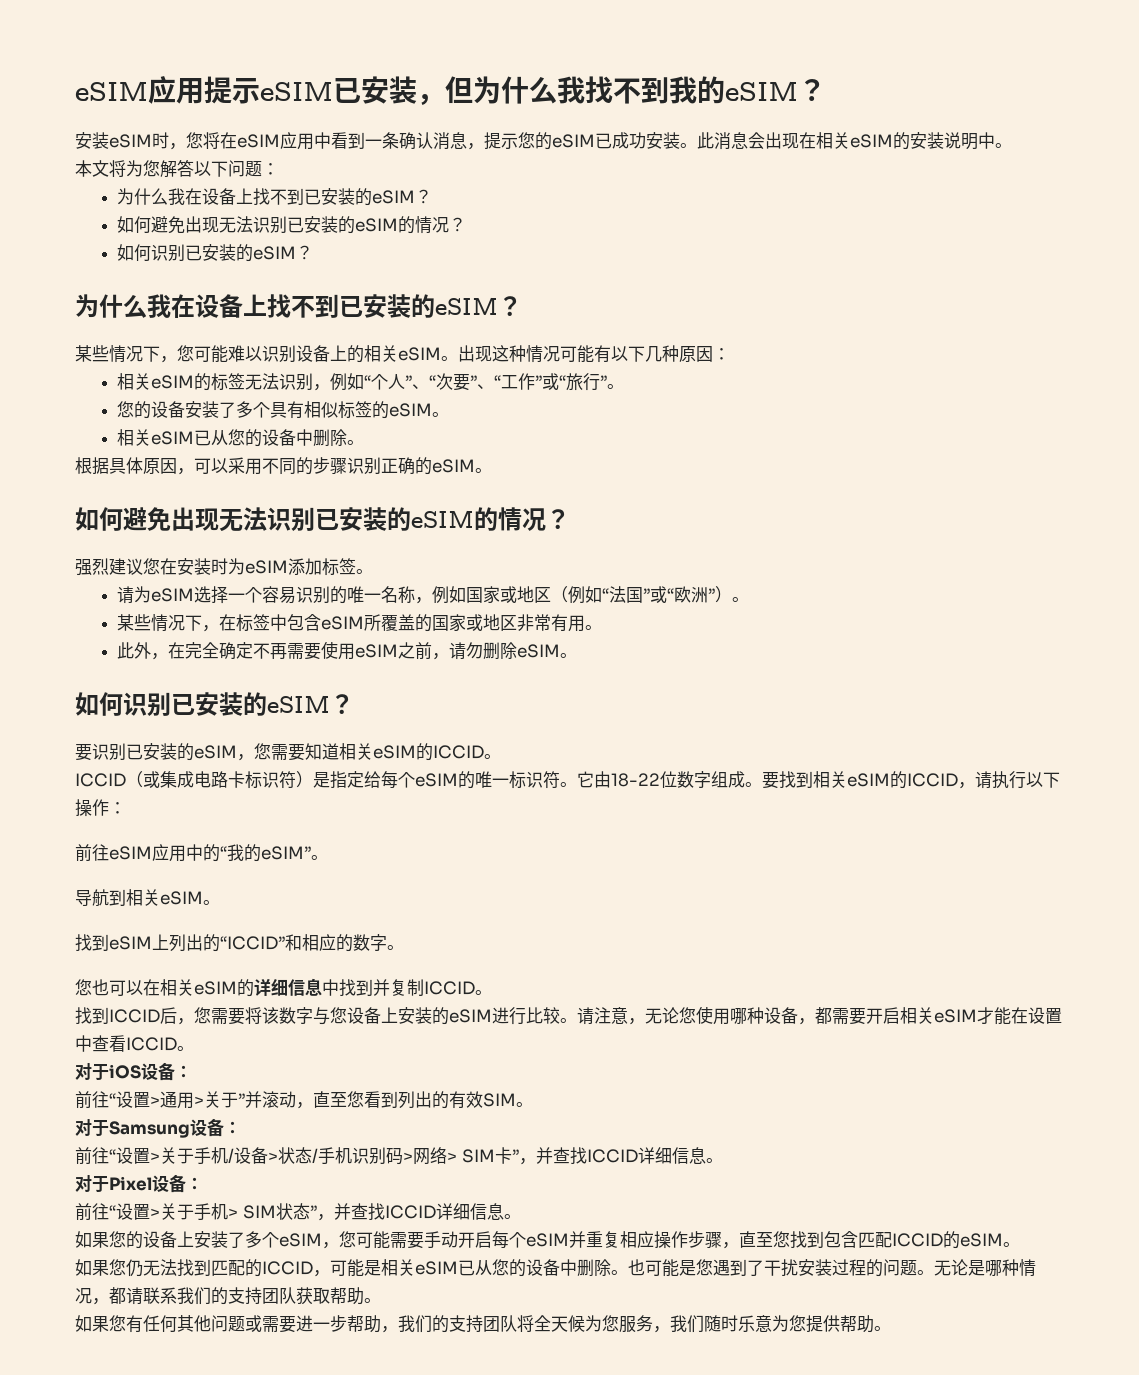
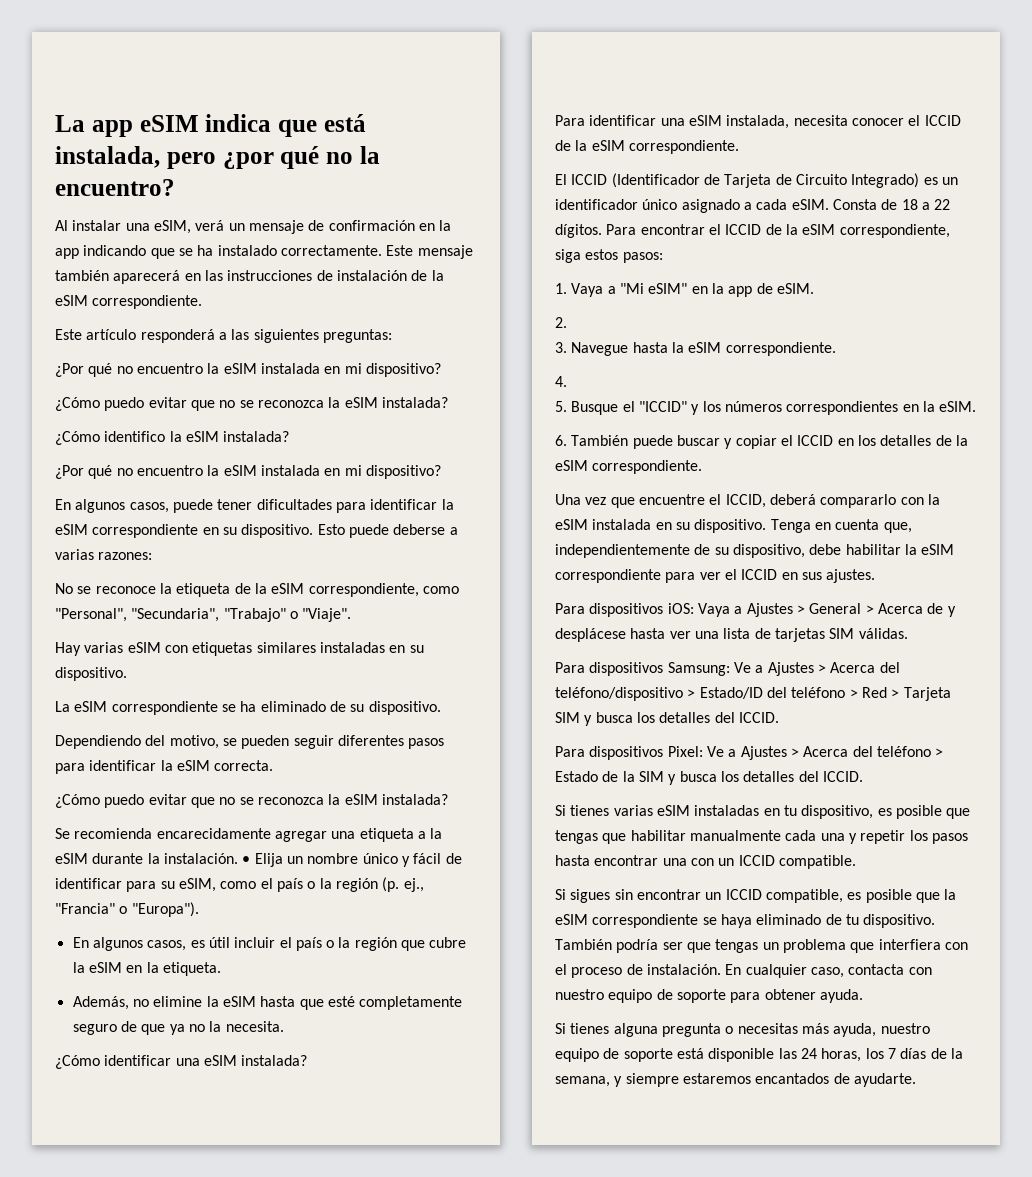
- eSIM应用提示eSIM已安装，但为什么我找不到我的eSIM？
- 安装eSIM时，您将在eSIM应用中看到一条确认消息，提示您的eSIM已成功安装。此消息会出现在相关eSIM的安装说明中。
- 本文将为您解答以下问题：
- 为什么我在设备上找不到已安装的eSIM？
- 如何避免出现无法识别已安装的eSIM的情况？
- 如何识别已安装的eSIM？
- 为什么我在设备上找不到已安装的eSIM？
- 某些情况下，您可能难以识别设备上的相关eSIM。出现这种情况可能有以下几种原因：
- 相关eSIM的标签无法识别，例如“个人”、“次要”、“工作”或“旅行”。
- 您的设备安装了多个具有相似标签的eSIM。
- 相关eSIM已从您的设备中删除。
- 根据具体原因，可以采用不同的步骤识别正确的eSIM。
- 如何避免出现无法识别已安装的eSIM的情况？
- 强烈建议您在安装时为eSIM添加标签。
- 请为eSIM选择一个容易识别的唯一名称，例如国家或地区（例如“法国”或“欧洲”）。
- 某些情况下，在标签中包含eSIM所覆盖的国家或地区非常有用。
- 此外，在完全确定不再需要使用eSIM之前，请勿删除eSIM。
- 如何识别已安装的eSIM？
- 要识别已安装的eSIM，您需要知道相关eSIM的ICCID。
- ICCID（或集成电路卡标识符）是指定给每个eSIM的唯一标识符。它由18-22位数字组成。要找到相关eSIM的ICCID，请执行以下操作：
- 前往eSIM应用中的“我的eSIM”。
- 导航到相关eSIM。
- 找到eSIM上列出的“ICCID”和相应的数字。
- 您也可以在相关eSIM的详细信息中找到并复制ICCID。
- 找到ICCID后，您需要将该数字与您设备上安装的eSIM进行比较。请注意，无论您使用哪种设备，都需要开启相关eSIM才能在设置中查看ICCID。
- 对于iOS设备：
- 前往“设置>通用>关于”并滚动，直至您看到列出的有效SIM。
- 对于Samsung设备：
- 前往“设置>关于手机/设备>状态/手机识别码>网络> SIM卡”，并查找ICCID详细信息。
- 对于Pixel设备：
- 前往“设置>关于手机> SIM状态”，并查找ICCID详细信息。
- 如果您的设备上安装了多个eSIM，您可能需要手动开启每个eSIM并重复相应操作步骤，直至您找到包含匹配ICCID的eSIM。
- 如果您仍无法找到匹配的ICCID，可能是相关eSIM已从您的设备中删除。也可能是您遇到了干扰安装过程的问题。无论是哪种情况，都请联系我们的支持团队获取帮助。
- 如果您有任何其他问题或需要进一步帮助，我们的支持团队将全天候为您服务，我们随时乐意为您提供帮助。
+ La app eSIM indica que está instalada, pero ¿por qué no la encuentro?
+ Al instalar una eSIM, verá un mensaje de confirmación en la app indicando que se ha instalado correctamente. Este mensaje también aparecerá en las instrucciones de instalación de la eSIM correspondiente.
+ Este artículo responderá a las siguientes preguntas:
+ ¿Por qué no encuentro la eSIM instalada en mi dispositivo?
+ ¿Cómo puedo evitar que no se reconozca la eSIM instalada?
+ ¿Cómo identifico la eSIM instalada?
+ ¿Por qué no encuentro la eSIM instalada en mi dispositivo?
+ En algunos casos, puede tener dificultades para identificar la eSIM correspondiente en su dispositivo. Esto puede deberse a varias razones:
+ No se reconoce la etiqueta de la eSIM correspondiente, como "Personal", "Secundaria", "Trabajo" o "Viaje".
+ Hay varias eSIM con etiquetas similares instaladas en su dispositivo.
+ La eSIM correspondiente se ha eliminado de su dispositivo.
+ Dependiendo del motivo, se pueden seguir diferentes pasos para identificar la eSIM correcta.
+ ¿Cómo puedo evitar que no se reconozca la eSIM instalada?
+ Se recomienda encarecidamente agregar una etiqueta a la eSIM durante la instalación. • Elija un nombre único y fácil de identificar para su eSIM, como el país o la región (p. ej., "Francia" o "Europa").
+ En algunos casos, es útil incluir el país o la región que cubre la eSIM en la etiqueta.
+ Además, no elimine la eSIM hasta que esté completamente seguro de que ya no la necesita.
+ ¿Cómo identificar una eSIM instalada?
+ Para identificar una eSIM instalada, necesita conocer el ICCID de la eSIM correspondiente.
+ El ICCID (Identificador de Tarjeta de Circuito Integrado) es un identificador único asignado a cada eSIM. Consta de 18 a 22 dígitos. Para encontrar el ICCID de la eSIM correspondiente, siga estos pasos:
+ 1. Vaya a "Mi eSIM" en la app de eSIM.
+ 2.
+ 3. Navegue hasta la eSIM correspondiente.
+ 4.
+ 5. Busque el "ICCID" y los números correspondientes en la eSIM.
+ 6. También puede buscar y copiar el ICCID en los detalles de la eSIM correspondiente.
+ Una vez que encuentre el ICCID, deberá compararlo con la eSIM instalada en su dispositivo. Tenga en cuenta que, independientemente de su dispositivo, debe habilitar la eSIM correspondiente para ver el ICCID en sus ajustes.
+ Para dispositivos iOS: Vaya a Ajustes > General > Acerca de y desplácese hasta ver una lista de tarjetas SIM válidas.
+ Para dispositivos Samsung: Ve a Ajustes > Acerca del teléfono/dispositivo > Estado/ID del teléfono > Red > Tarjeta SIM y busca los detalles del ICCID.
+ Para dispositivos Pixel: Ve a Ajustes > Acerca del teléfono > Estado de la SIM y busca los detalles del ICCID.
+ Si tienes varias eSIM instaladas en tu dispositivo, es posible que tengas que habilitar manualmente cada una y repetir los pasos hasta encontrar una con un ICCID compatible.
+ Si sigues sin encontrar un ICCID compatible, es posible que la eSIM correspondiente se haya eliminado de tu dispositivo. También podría ser que tengas un problema que interfiera con el proceso de instalación. En cualquier caso, contacta con nuestro equipo de soporte para obtener ayuda.
+ Si tienes alguna pregunta o necesitas más ayuda, nuestro equipo de soporte está disponible las 24 horas, los 7 días de la semana, y siempre estaremos encantados de ayudarte.

